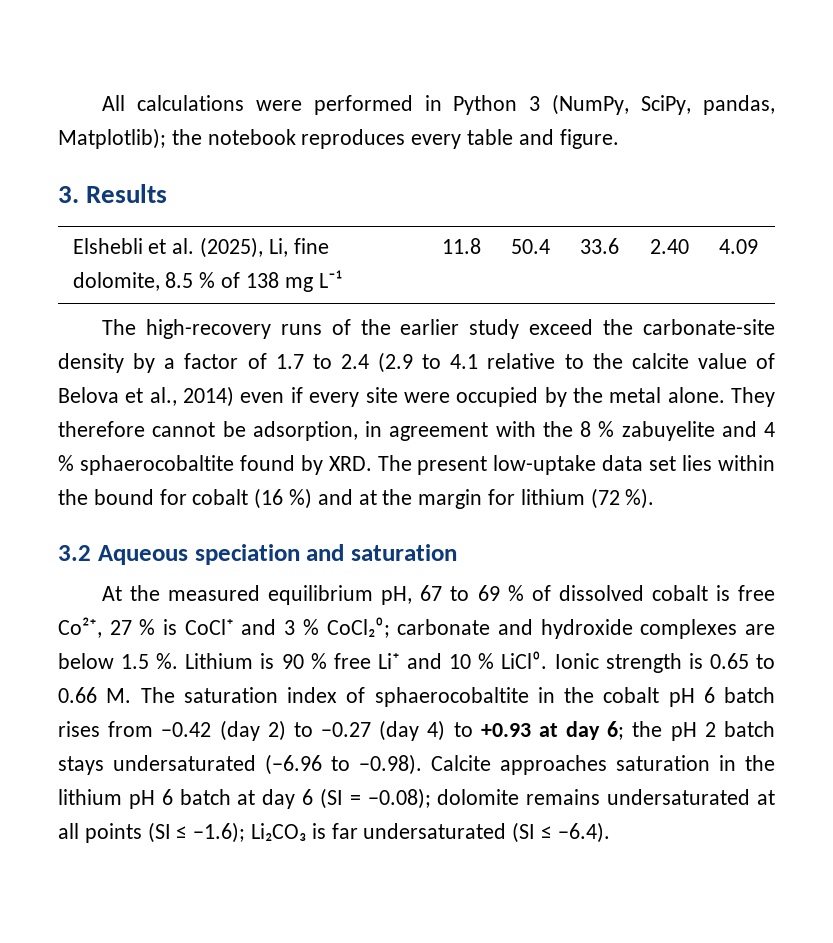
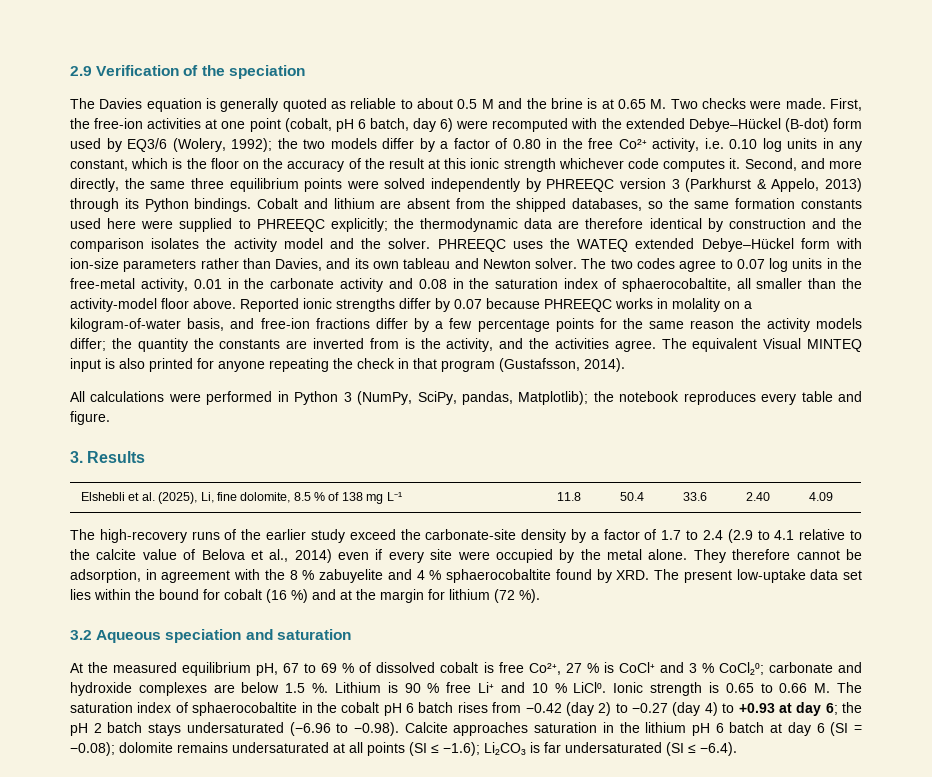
+ 2.9 Verification of the speciation
+ The Davies equation is generally quoted as reliable to about 0.5 M and the brine is at 0.65 M. Two checks were made. First, the free-ion activities at one point (cobalt, pH 6 batch, day 6) were recomputed with the extended Debye–Hückel (B-dot) form used by EQ3/6 (Wolery, 1992); the two models differ by a factor of 0.80 in the free Co²⁺ activity, i.e. 0.10 log units in any constant, which is the floor on the accuracy of the result at this ionic strength whichever code computes it. Second, and more directly, the same three equilibrium points were solved independently by PHREEQC version 3 (Parkhurst & Appelo, 2013) through its Python bindings. Cobalt and lithium are absent from the shipped databases, so the same formation constants used here were supplied to PHREEQC explicitly; the thermodynamic data are therefore identical by construction and the comparison isolates the activity model and the solver. PHREEQC uses the WATEQ extended Debye–Hückel form with ion-size parameters rather than Davies, and its own tableau and Newton solver. The two codes agree to 0.07 log units in the free-metal activity, 0.01 in the carbonate activity and 0.08 in the saturation index of sphaerocobaltite, all smaller than the activity-model floor above. Reported ionic strengths differ by 0.07 because PHREEQC works in molality on a kilogram-of-water basis, and free-ion fractions differ by a few percentage points for the same reason the activity models differ; the quantity the constants are inverted from is the activity, and the activities agree. The equivalent Visual MINTEQ input is also printed for anyone repeating the check in that program (Gustafsson, 2014).

